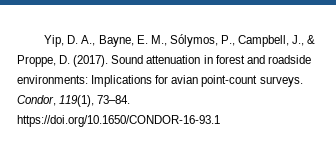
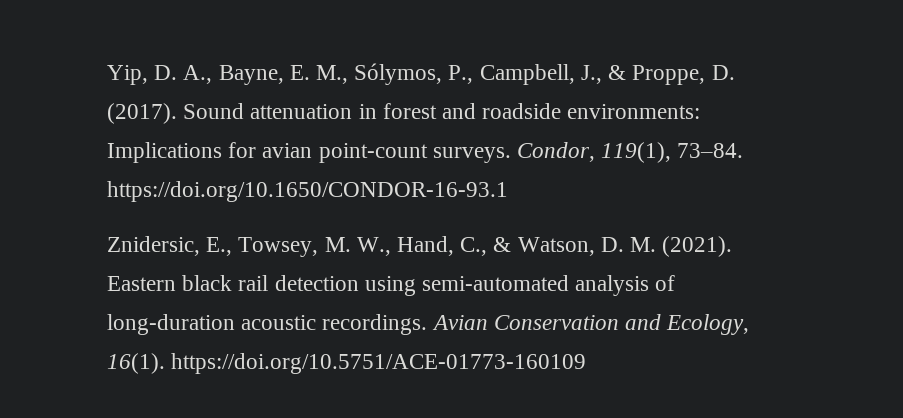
+ Znidersic, E., Towsey, M. W., Hand, C., & Watson, D. M. (2021). Eastern black rail detection using semi-automated analysis of long-duration acoustic recordings. Avian Conservation and Ecology, 16(1). https://doi.org/10.5751/ACE-01773-160109

